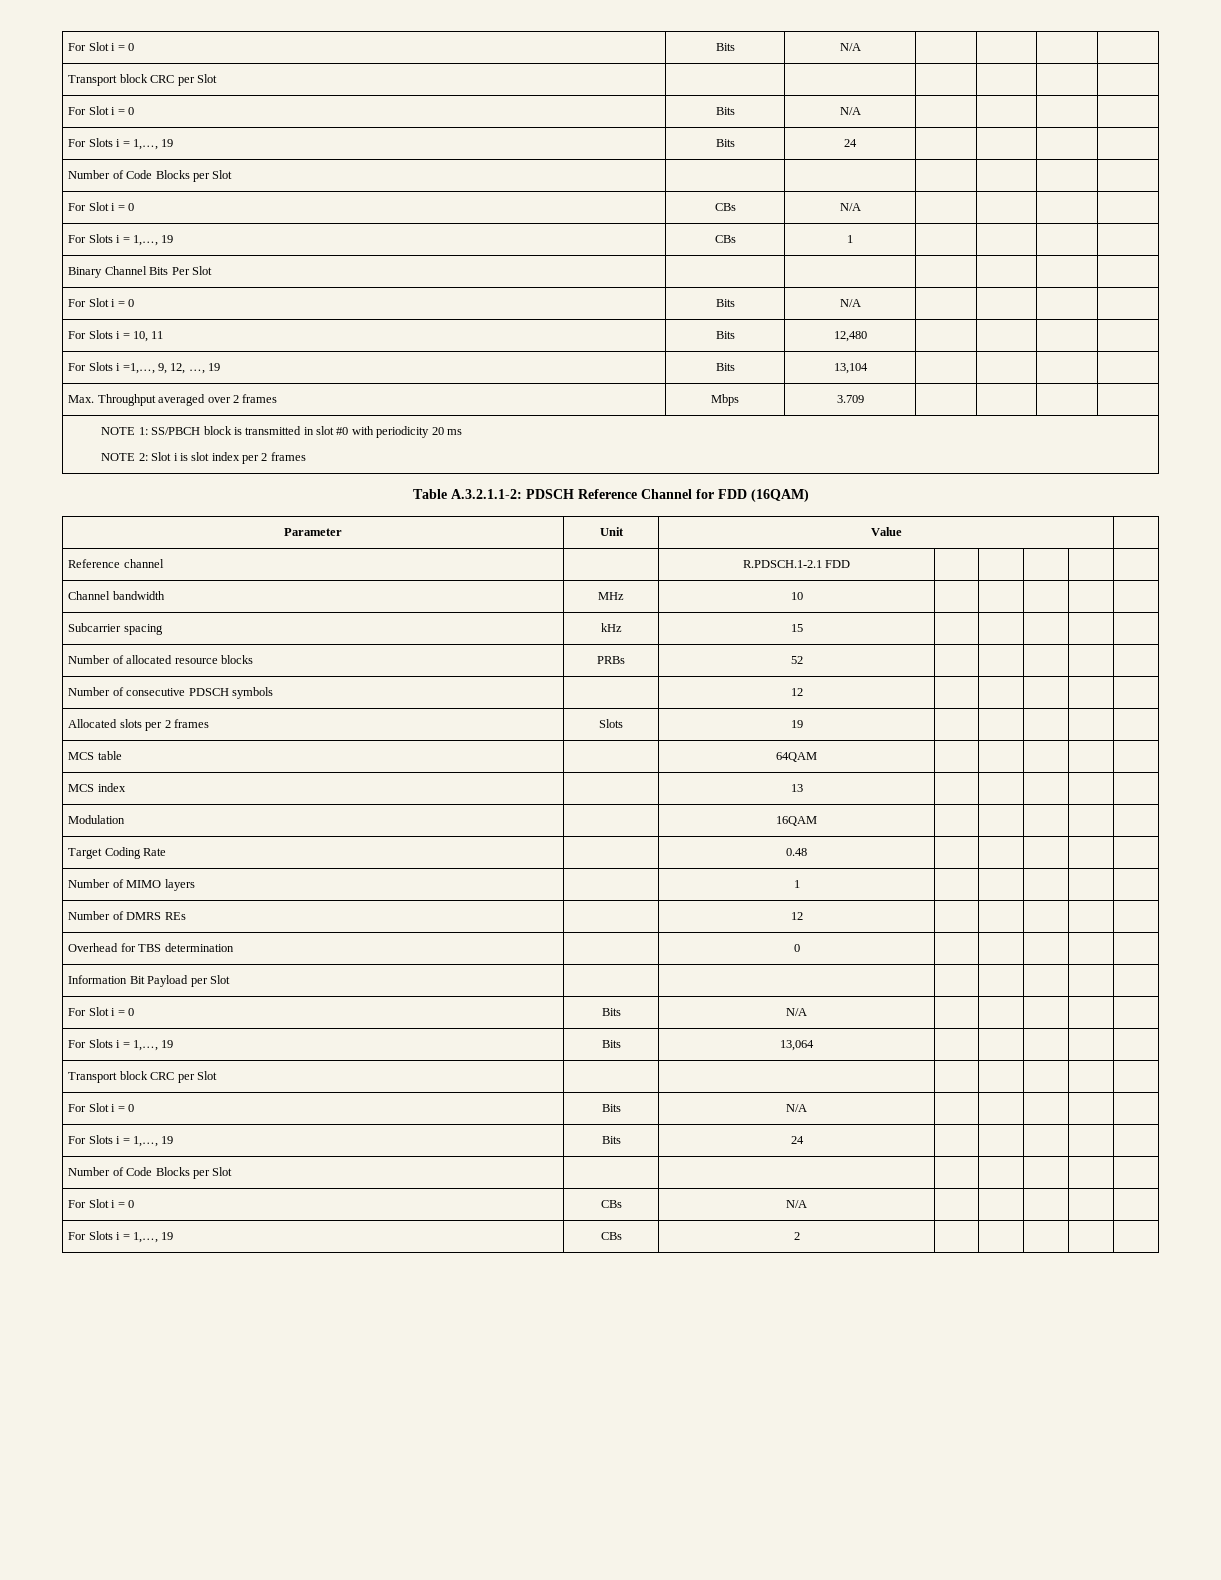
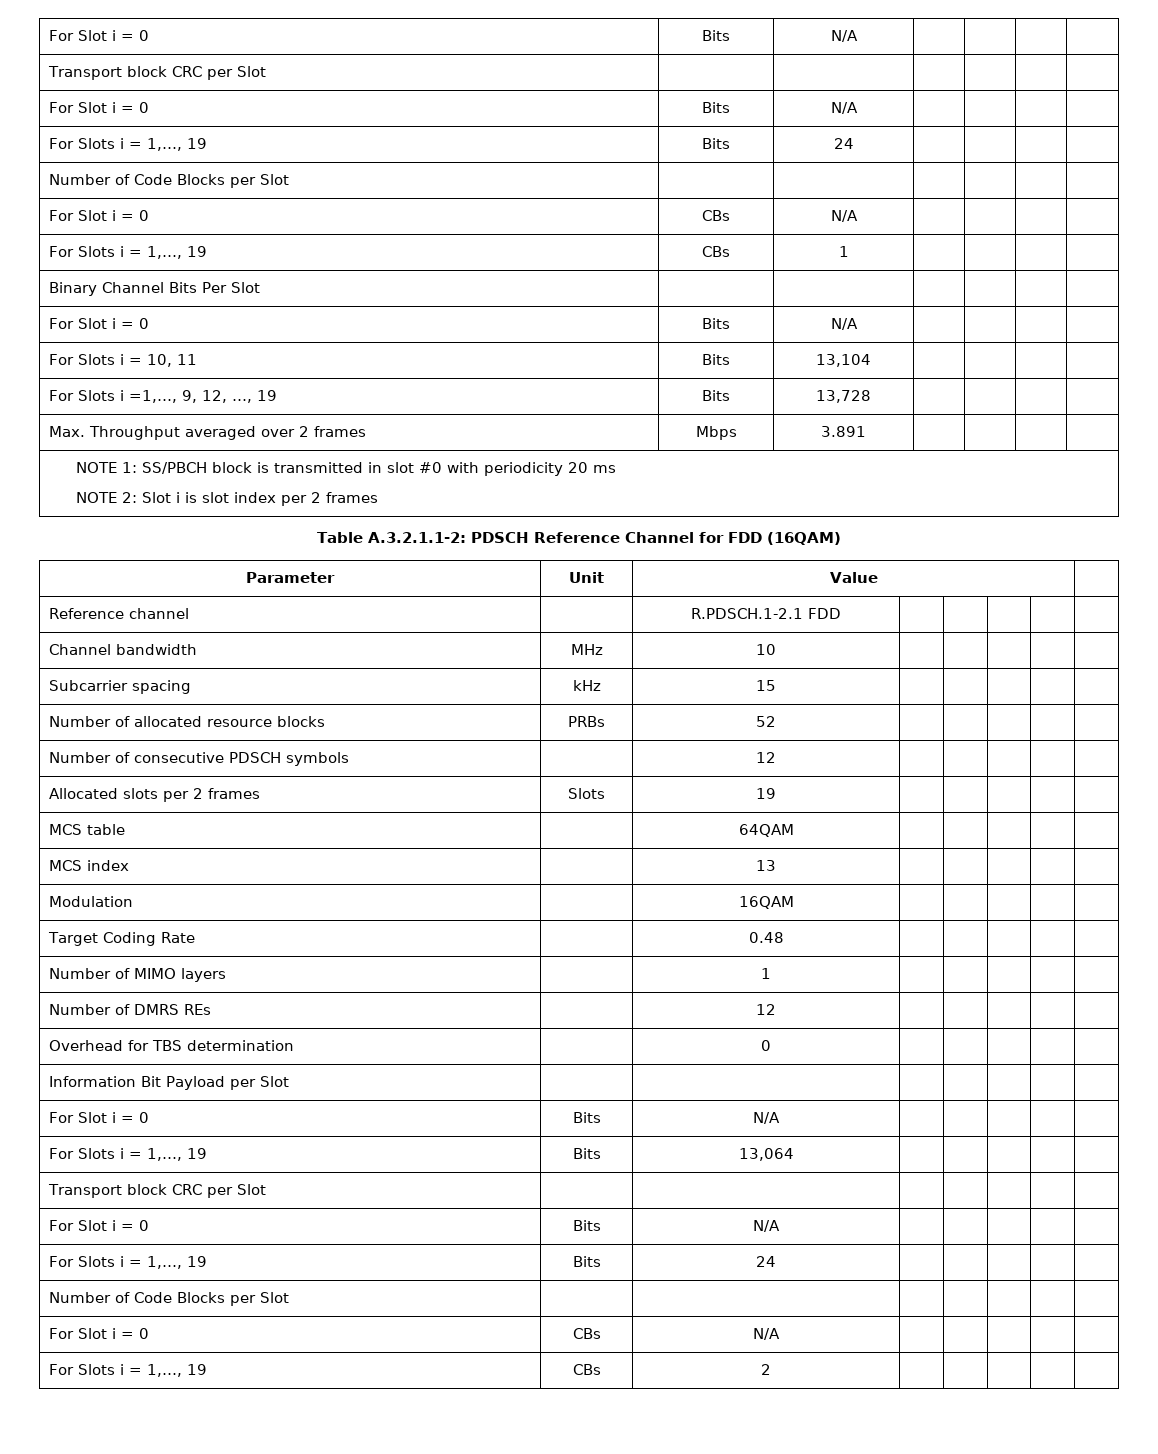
- For Slots i = 10, 11 | Bits | 12,480 | | | |
+ For Slots i = 10, 11 | Bits | 13,104 | | | |
- For Slots i =1,…, 9, 12, …, 19 | Bits | 13,104 | | | |
+ For Slots i =1,…, 9, 12, …, 19 | Bits | 13,728 | | | |
- Max. Throughput averaged over 2 frames | Mbps | 3.709 | | | |
+ Max. Throughput averaged over 2 frames | Mbps | 3.891 | | | |

